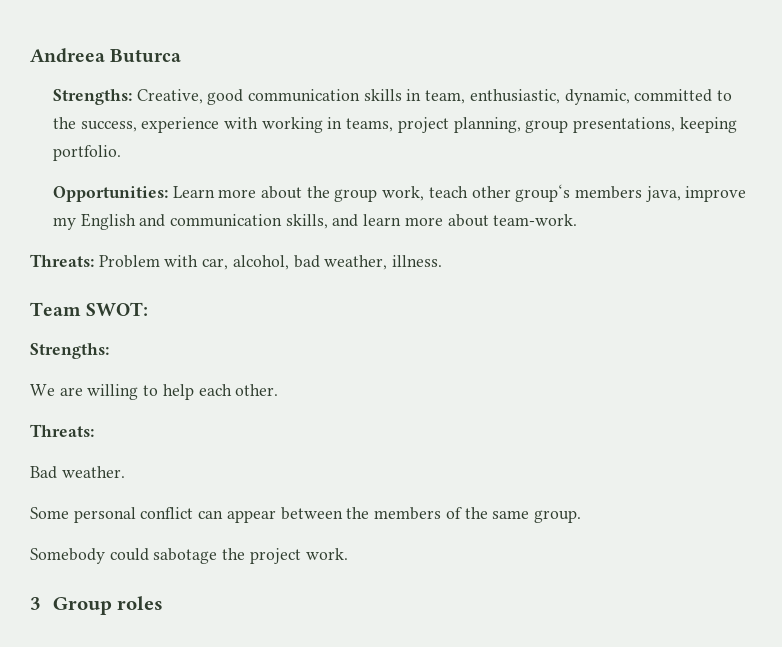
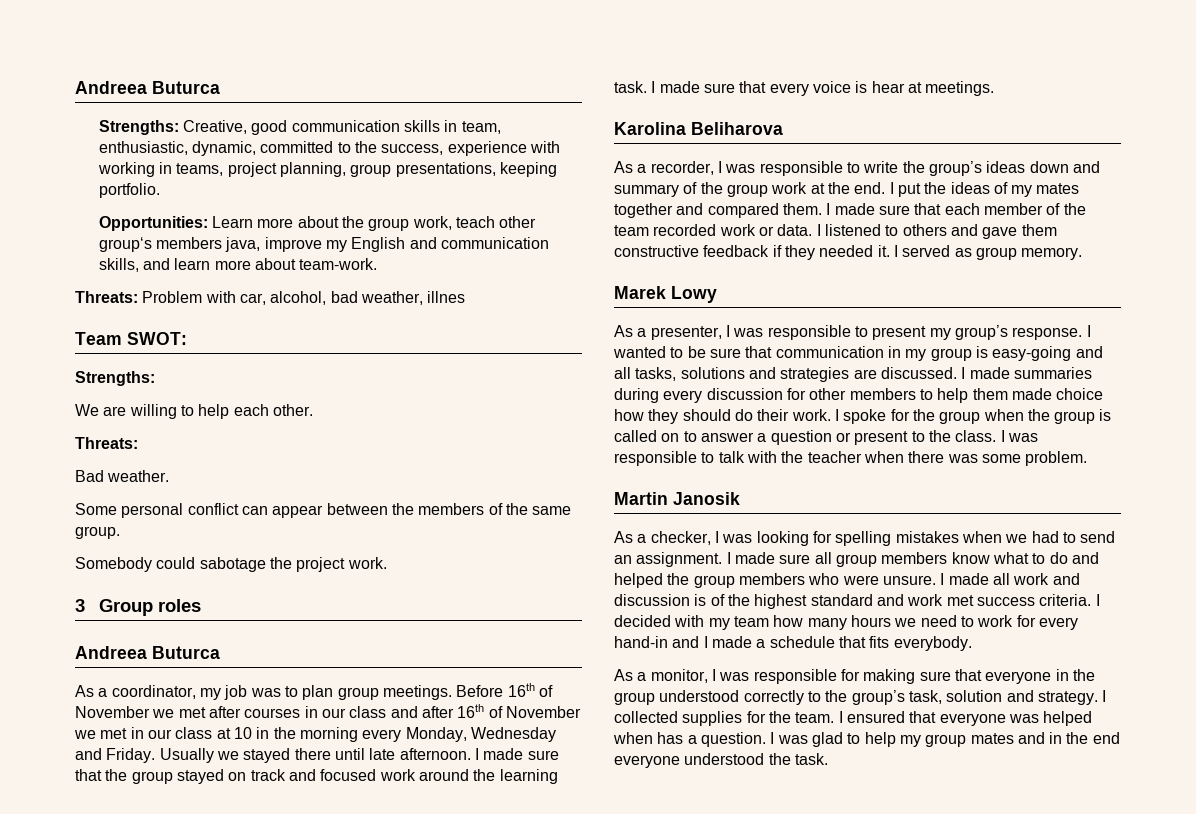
- Threats: Problem with car, alcohol, bad weather, illness.
+ Threats: Problem with car, alcohol, bad weather, illnes
  3 Group roles
+ Andreea Buturca
+ As a coordinator, my job was to plan group meetings. Before 16th of November we met after courses in our class and after 16th of November we met in our class at 10 in the morning every Monday, Wednesday and Friday. Usually we stayed there until late afternoon. I made sure that the group stayed on track and focused work around the learning task. I made sure that every voice is hear at meetings.
+ Karolina Beliharova
+ As a recorder, I was responsible to write the group’s ideas down and summary of the group work at the end. I put the ideas of my mates together and compared them. I made sure that each member of the team recorded work or data. I listened to others and gave them constructive feedback if they needed it. I served as group memory.
+ Marek Lowy
+ As a presenter, I was responsible to present my group’s response. I wanted to be sure that communication in my group is easy-going and all tasks, solutions and strategies are discussed. I made summaries during every discussion for other members to help them made choice how they should do their work. I spoke for the group when the group is called on to answer a question or present to the class. I was responsible to talk with the teacher when there was some problem.
+ Martin Janosik
+ As a checker, I was looking for spelling mistakes when we had to send an assignment. I made sure all group members know what to do and helped the group members who were unsure. I made all work and discussion is of the highest standard and work met success criteria. I decided with my team how many hours we need to work for every hand-in and I made a schedule that fits everybody.
+ As a monitor, I was responsible for making sure that everyone in the group understood correctly to the group’s task, solution and strategy. I collected supplies for the team. I ensured that everyone was helped when has a question. I was glad to help my group mates and in the end everyone understood the task.

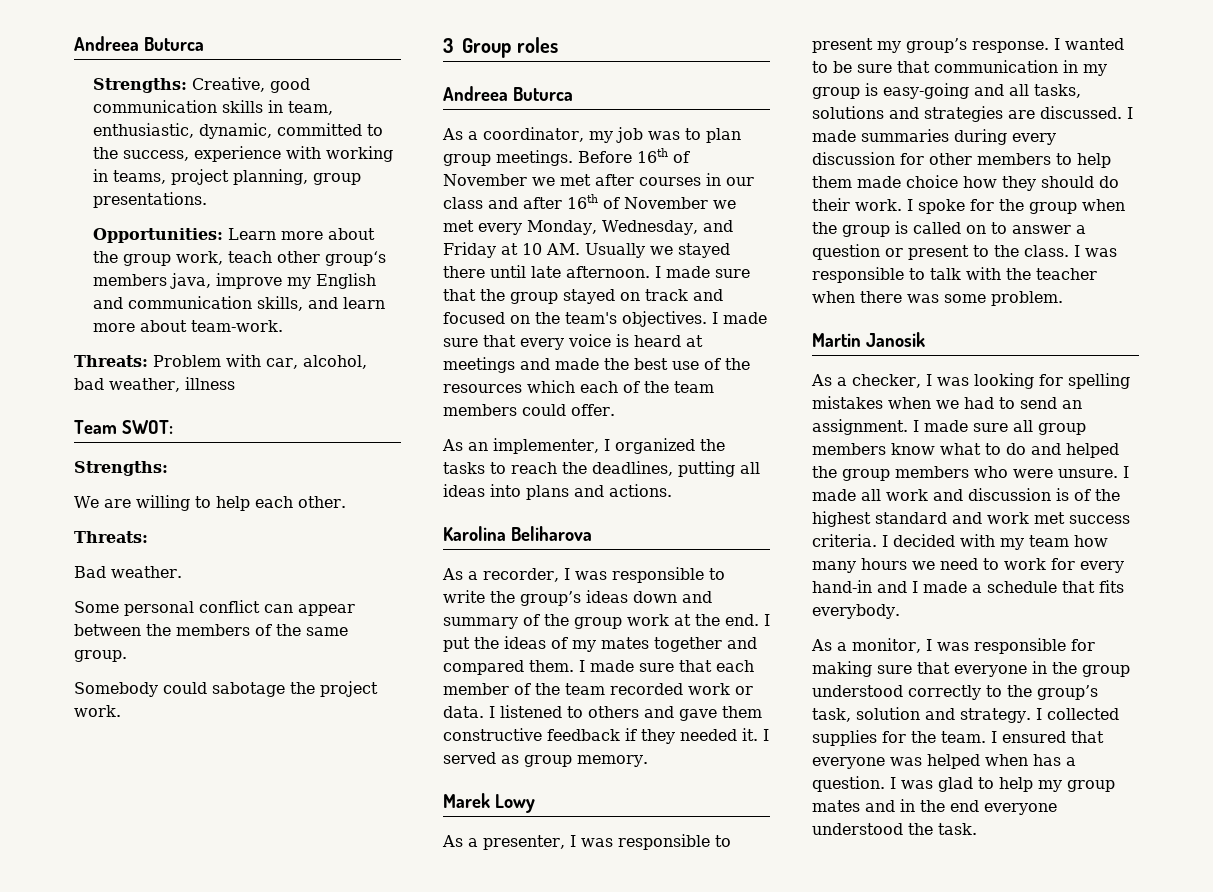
- Strengths: Creative, good communication skills in team, enthusiastic, dynamic, committed to the success, experience with working in teams, project planning, group presentations, keeping portfolio.
+ Strengths: Creative, good communication skills in team, enthusiastic, dynamic, committed to the success, experience with working in teams, project planning, group presentations.
- Threats: Problem with car, alcohol, bad weather, illnes
+ Threats: Problem with car, alcohol, bad weather, illness
- Before 16th of November we met after courses in our class and after 16th of November we met in our class at 10 in the morning every Monday, Wednesday and Friday. Usually we stayed there until late afternoon.
+ Before 16th of November we met after courses in our class and after 16th of November we met every Monday, Wednesday, and Friday at 10 AM. Usually we stayed there until late afternoon.
- I made sure that the group stayed on track and focused work around the learning task.
+ I made sure that the group stayed on track and focused on the team's objectives.
- I made sure that every voice is hear at meetings.
+ I made sure that every voice is heard at meetings and made the best use of the resources which each of the team members could offer.
+ As an implementer, I organized the tasks to reach the deadlines, putting all ideas into plans and actions.

